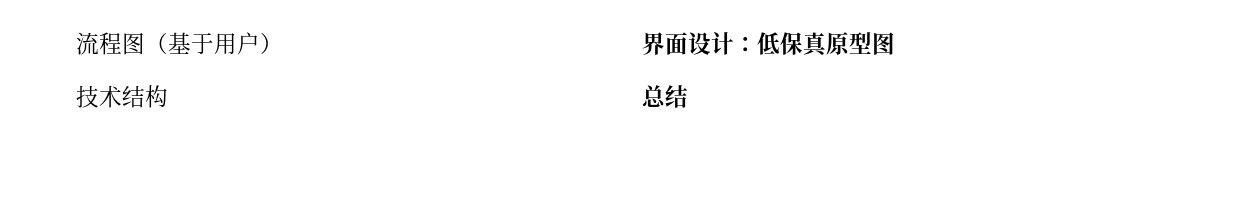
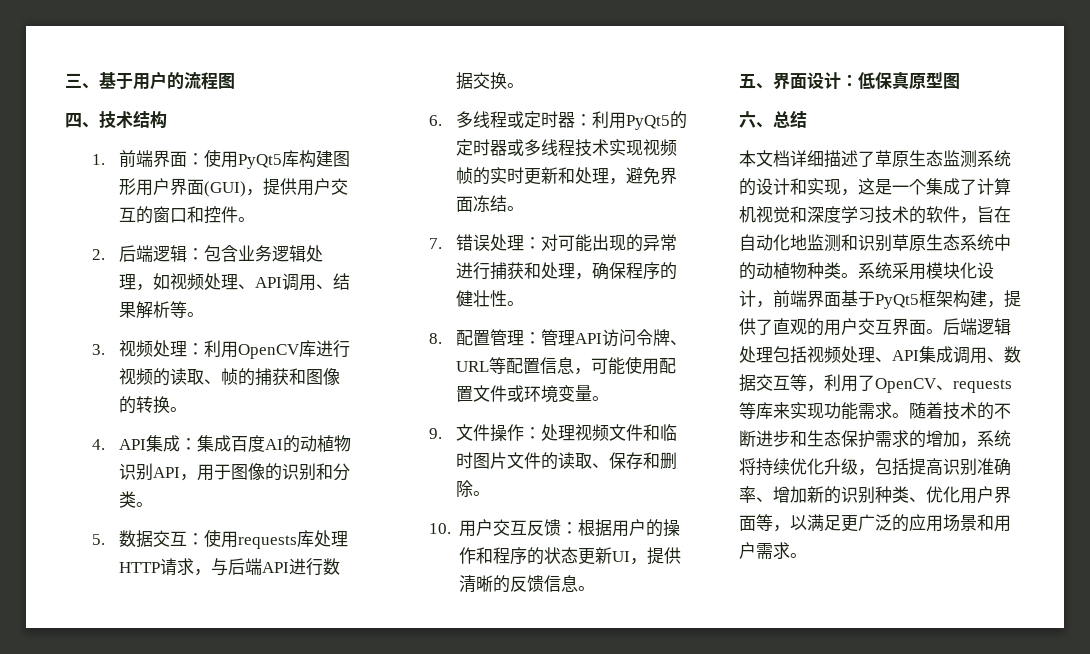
- 流程图（基于用户）
- 技术结构
- 界面设计：低保真原型图
+ 三、基于用户的流程图
+ 四、技术结构
+ 1.前端界面：使用PyQt5库构建图形用户界面(GUI)，提供用户交互的窗口和控件。
+ 2.后端逻辑：包含业务逻辑处理，如视频处理、API调用、结果解析等。
+ 3.视频处理：利用OpenCV库进行视频的读取、帧的捕获和图像的转换。
+ 4. API集成：集成百度AI的动植物识别API，用于图像的识别和分类。
+ 5.数据交互：使用requests库处理HTTP请求，与后端API进行数据交换。
+ 6.多线程或定时器：利用PyQt5的定时器或多线程技术实现视频帧的实时更新和处理，避免界面冻结。
+ 7.错误处理：对可能出现的异常进行捕获和处理，确保程序的健壮性。
+ 8.配置管理：管理API访问令牌、URL等配置信息，可能使用配置文件或环境变量。
+ 9.文件操作：处理视频文件和临时图片文件的读取、保存和删除。
+ 10.用户交互反馈：根据用户的操作和程序的状态更新UI，提供清晰的反馈信息。
+ 五、界面设计：低保真原型图
- 总结
+ 六、总结
+ 本文档详细描述了草原生态监测系统的设计和实现，这是一个集成了计算机视觉和深度学习技术的软件，旨在自动化地监测和识别草原生态系统中的动植物种类。系统采用模块化设计，前端界面基于PyQt5框架构建，提供了直观的用户交互界面。后端逻辑处理包括视频处理、API集成调用、数据交互等，利用了OpenCV、requests等库来实现功能需求。随着技术的不断进步和生态保护需求的增加，系统将持续优化升级，包括提高识别准确率、增加新的识别种类、优化用户界面等，以满足更广泛的应用场景和用户需求。

